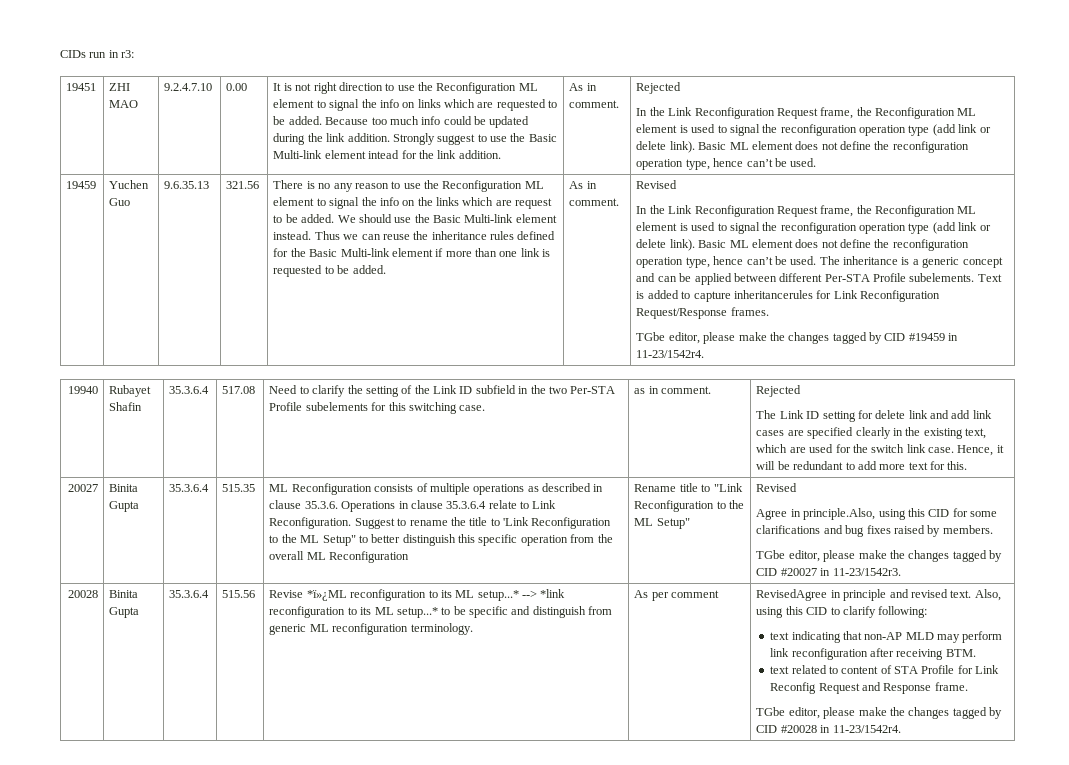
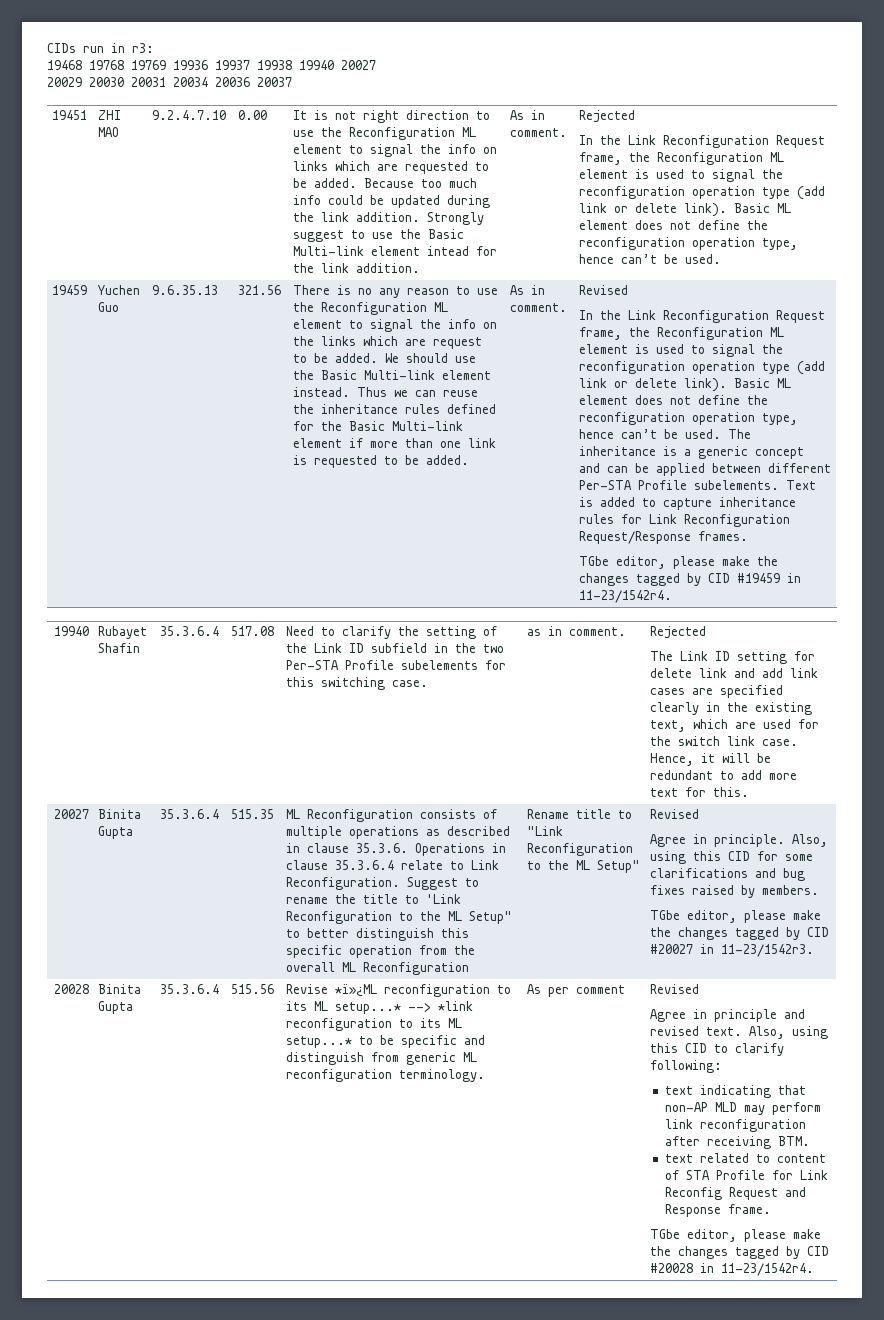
+ 19468 19768 19769 19936 19937 19938 19940 20027
+ 20029 20030 20031 20034 20036 20037
- Text is added to capture inheritancerules for Link Reconfiguration Request/Response frames.
+ Text is added to capture inheritance rules for Link Reconfiguration Request/Response frames.
- Agree in principle.Also, using this CID for some clarifications and bug fixes raised by members.
+ Agree in principle. Also, using this CID for some clarifications and bug fixes raised by members.
- As per comment | RevisedAgree in principle and revised text.
+ As per comment | Revised
+ Agree in principle and revised text.

